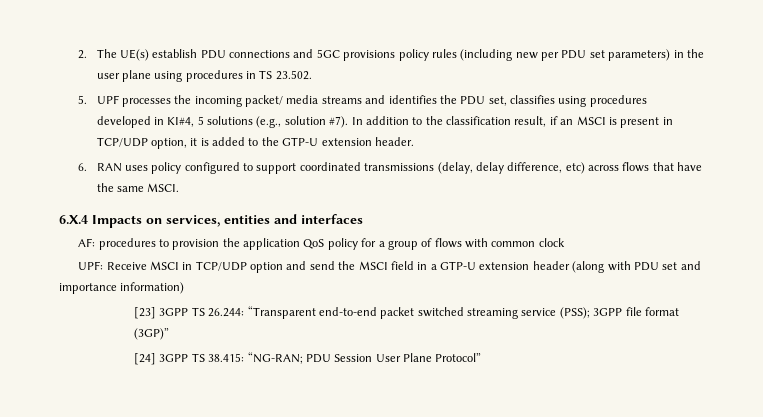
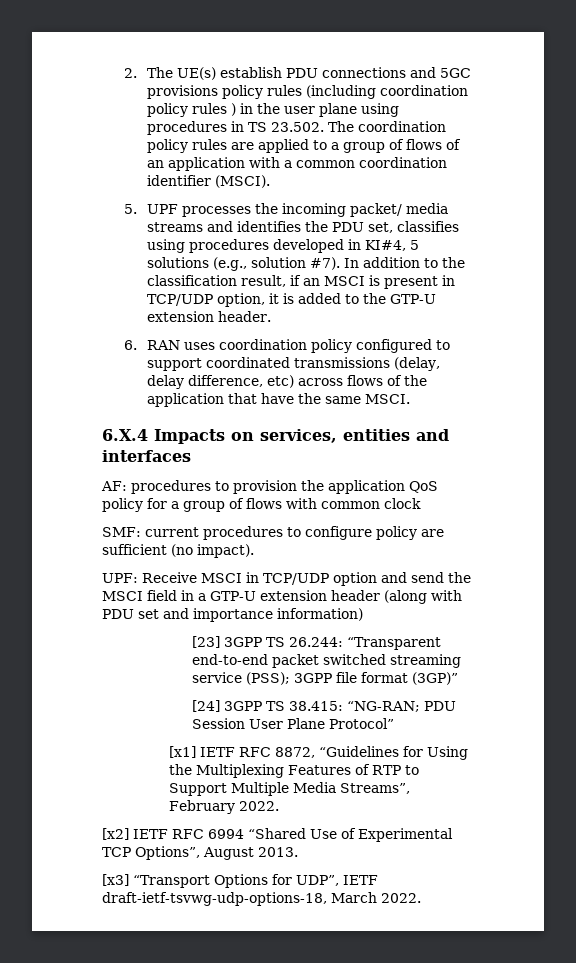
- 2. The UE(s) establish PDU connections and 5GC provisions policy rules (including new per PDU set parameters) in the user plane using procedures in TS 23.502.
+ 2. The UE(s) establish PDU connections and 5GC provisions policy rules (including coordination policy rules ) in the user plane using procedures in TS 23.502. The coordination policy rules are applied to a group of flows of an application with a common coordination identifier (MSCI).
- 6. RAN uses policy configured to support coordinated transmissions (delay, delay difference, etc) across flows that have the same MSCI.
+ 6. RAN uses coordination policy configured to support coordinated transmissions (delay, delay difference, etc) across flows of the application that have the same MSCI.
+ SMF: current procedures to configure policy are sufficient (no impact).
+ [x1] IETF RFC 8872, “Guidelines for Using the Multiplexing Features of RTP to Support Multiple Media Streams”, February 2022.
+ [x2] IETF RFC 6994 “Shared Use of Experimental TCP Options”, August 2013.
+ [x3] “Transport Options for UDP”, IETF draft-ietf-tsvwg-udp-options-18, March 2022.

